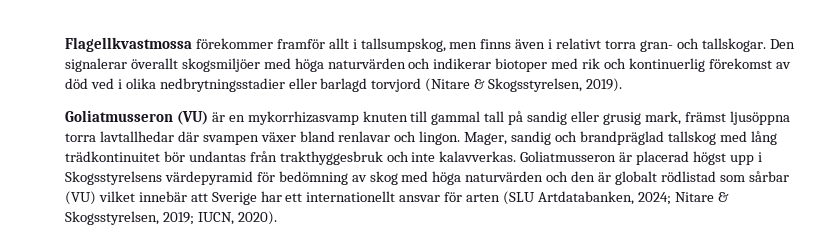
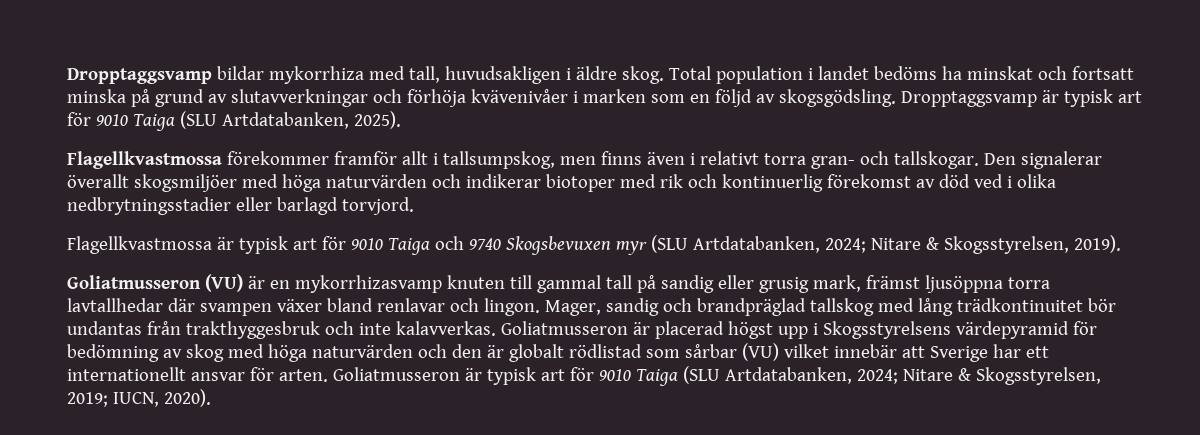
+ Dropptaggsvamp bildar mykorrhiza med tall, huvudsakligen i äldre skog. Total population i landet bedöms ha minskat och fortsatt minska på grund av slutavverkningar och förhöja kvävenivåer i marken som en följd av skogsgödsling. Dropptaggsvamp är typisk art för 9010 Taiga (SLU Artdatabanken, 2025).
- Den signalerar överallt skogsmiljöer med höga naturvärden och indikerar biotoper med rik och kontinuerlig förekomst av död ved i olika nedbrytningsstadier eller barlagd torvjord (Nitare & Skogsstyrelsen, 2019).
+ Den signalerar överallt skogsmiljöer med höga naturvärden och indikerar biotoper med rik och kontinuerlig förekomst av död ved i olika nedbrytningsstadier eller barlagd torvjord.
+ Flagellkvastmossa är typisk art för 9010 Taiga och 9740 Skogsbevuxen myr (SLU Artdatabanken, 2024; Nitare & Skogsstyrelsen, 2019).
- Goliatmusseron är placerad högst upp i Skogsstyrelsens värdepyramid för bedömning av skog med höga naturvärden och den är globalt rödlistad som sårbar (VU) vilket innebär att Sverige har ett internationellt ansvar för arten (SLU Artdatabanken, 2024; Nitare & Skogsstyrelsen, 2019; IUCN, 2020).
+ Goliatmusseron är placerad högst upp i Skogsstyrelsens värdepyramid för bedömning av skog med höga naturvärden och den är globalt rödlistad som sårbar (VU) vilket innebär att Sverige har ett internationellt ansvar för arten. Goliatmusseron är typisk art för 9010 Taiga (SLU Artdatabanken, 2024; Nitare & Skogsstyrelsen, 2019; IUCN, 2020).

